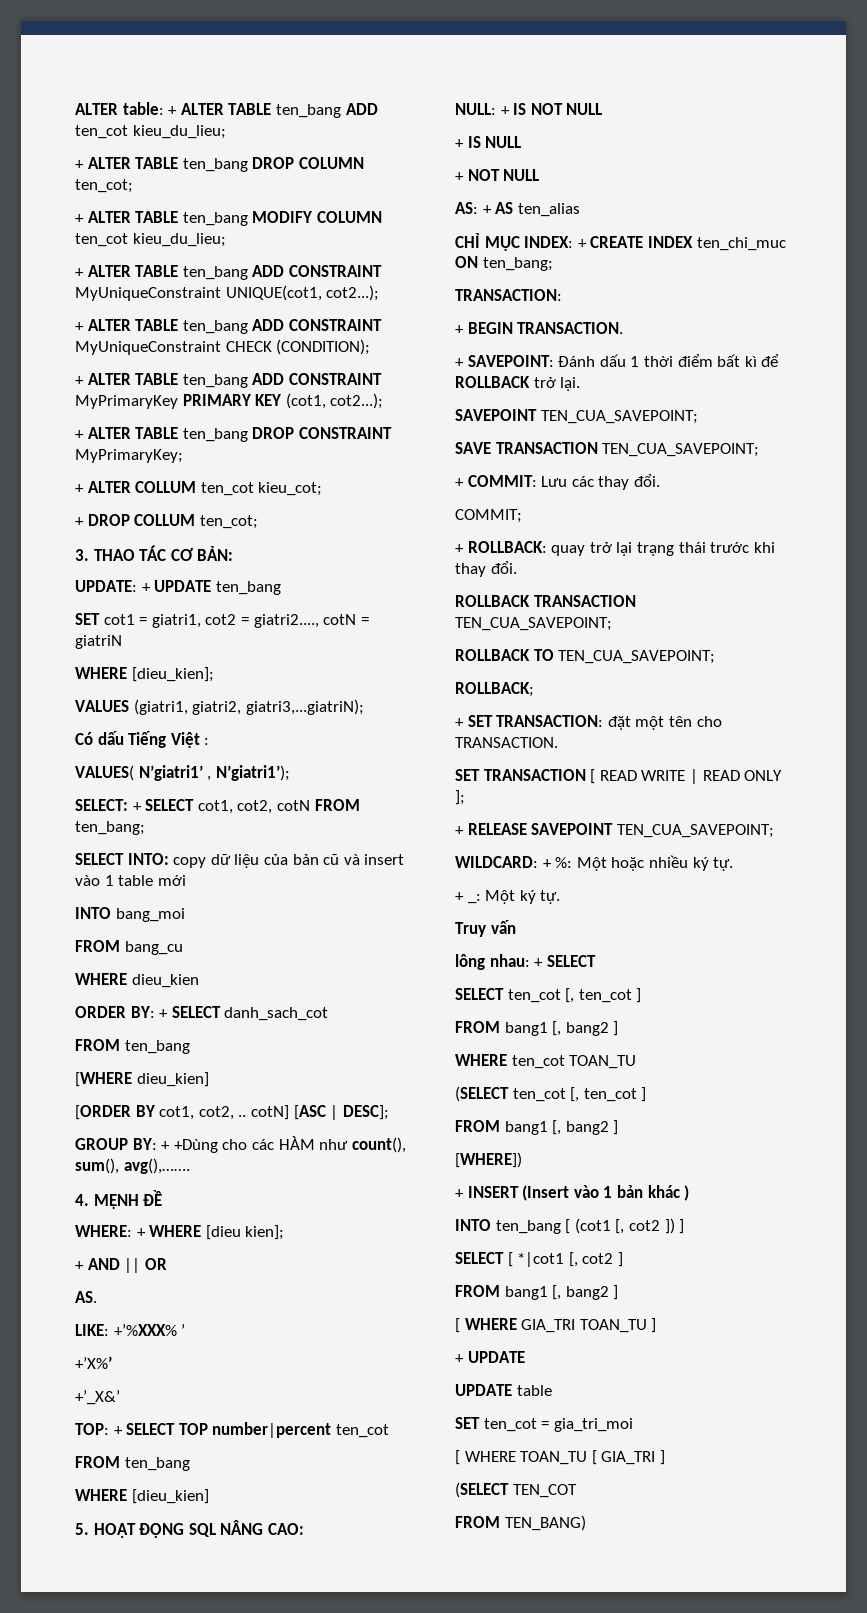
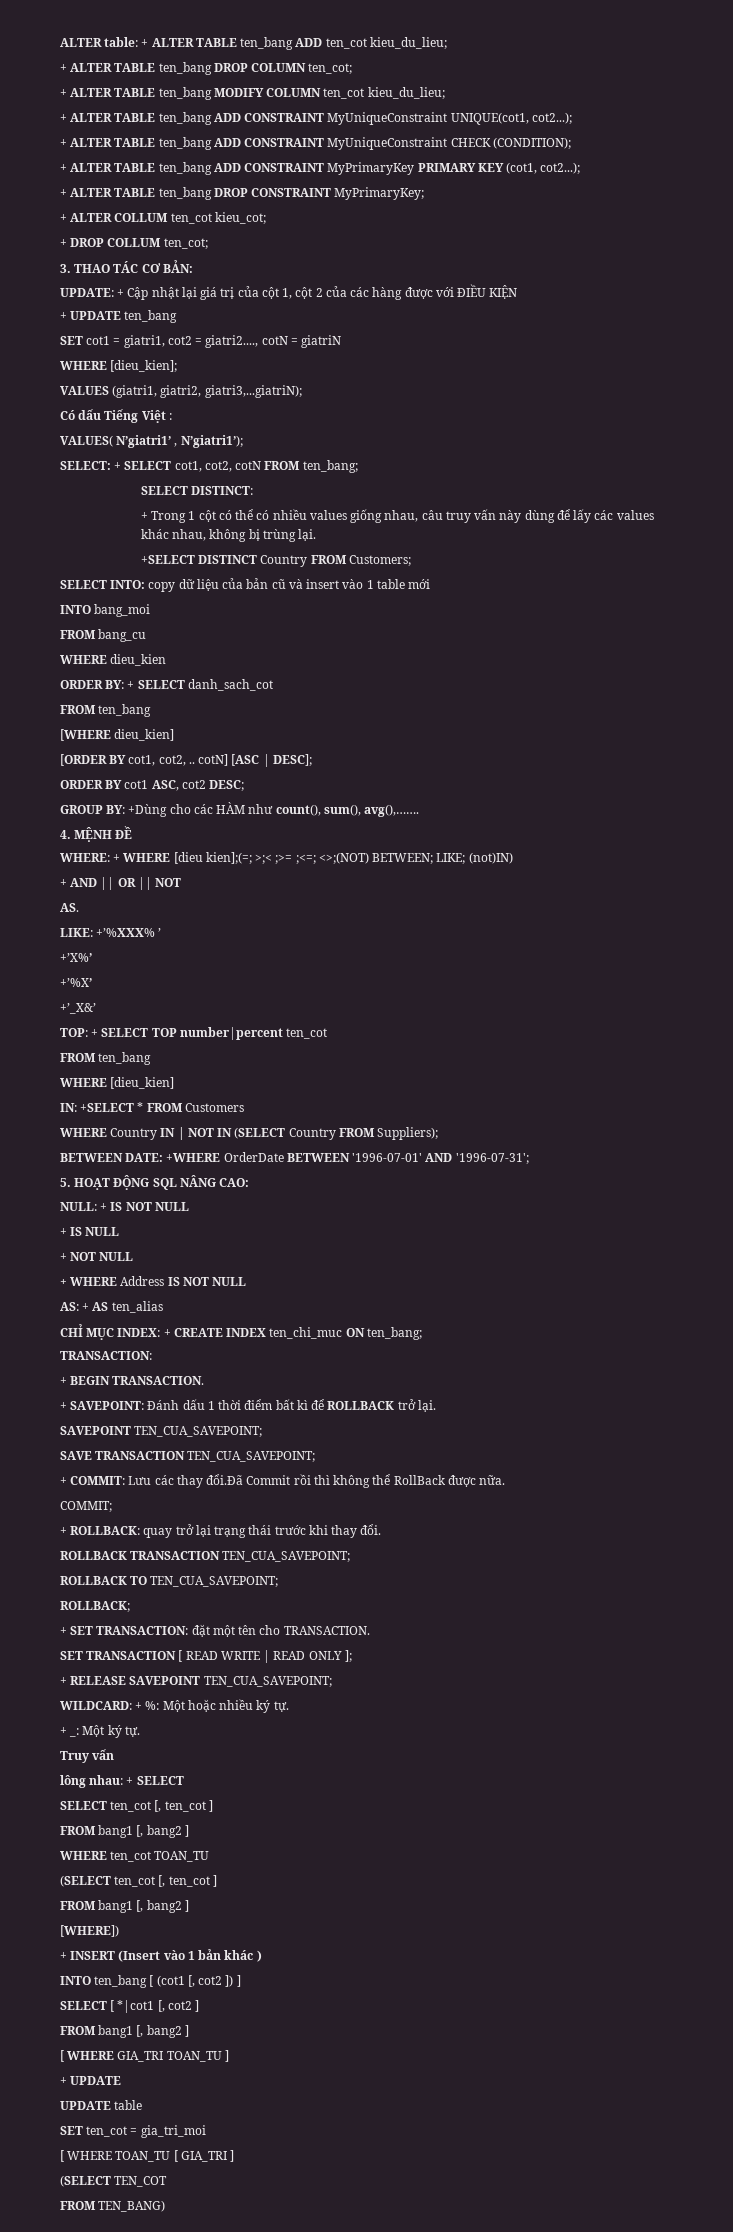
- UPDATE: + UPDATE ten_bang
+ UPDATE: + Cập nhật lại giá trị của cột 1, cột 2 của các hàng được với ĐIỀU KIỆN
+ + UPDATE ten_bang
+ SELECT DISTINCT:
+ + Trong 1 cột có thể có nhiều values giống nhau, câu truy vấn này dùng để lấy các values khác nhau, không bị trùng lại.
+ +SELECT DISTINCT Country FROM Customers;
+ ORDER BY cot1 ASC, cot2 DESC;
- GROUP BY: + +Dùng cho các HÀM như count(), sum(), avg(),…….
+ GROUP BY: +Dùng cho các HÀM như count(), sum(), avg(),…….
- WHERE: + WHERE [dieu kien];
+ WHERE: + WHERE [dieu kien];(=; >;< ;>= ;<=; <>;(NOT) BETWEEN; LIKE; (not)IN)
- + AND || OR
+ + AND || OR || NOT
+ +’%X’
+ IN: +SELECT * FROM Customers
+ WHERE Country IN | NOT IN (SELECT Country FROM Suppliers);
+ BETWEEN DATE: +WHERE OrderDate BETWEEN '1996-07-01' AND '1996-07-31';
+ + WHERE Address IS NOT NULL
- + COMMIT: Lưu các thay đổi.
+ + COMMIT: Lưu các thay đổi.Đã Commit rồi thì không thể RollBack được nữa.

